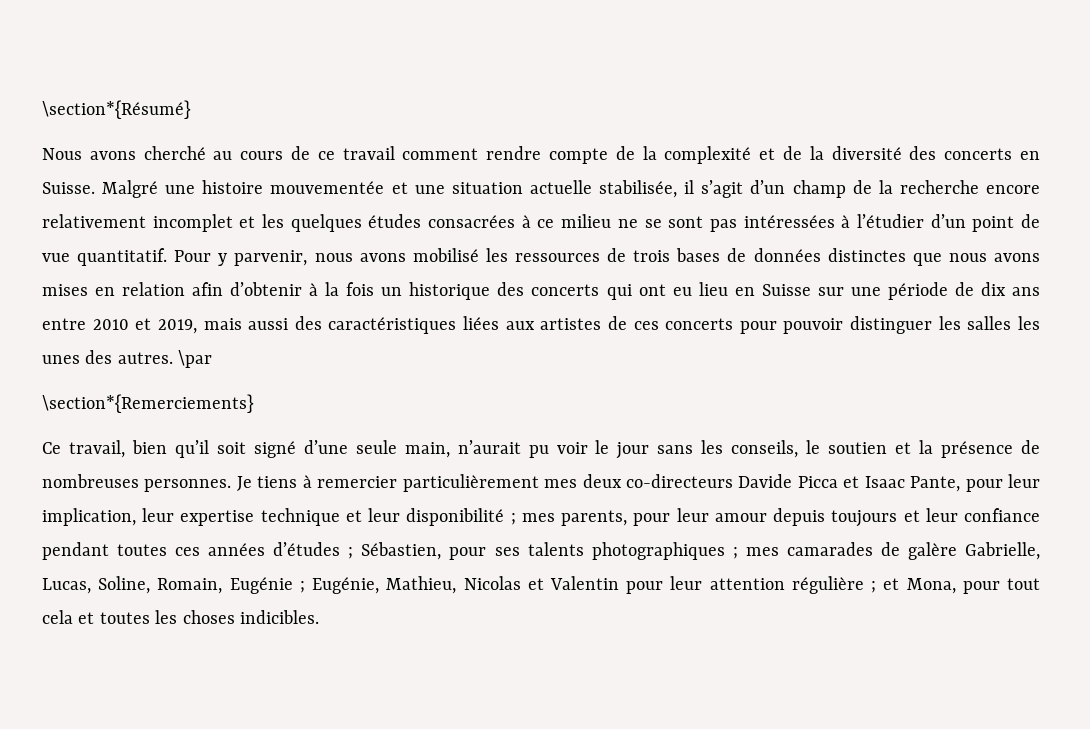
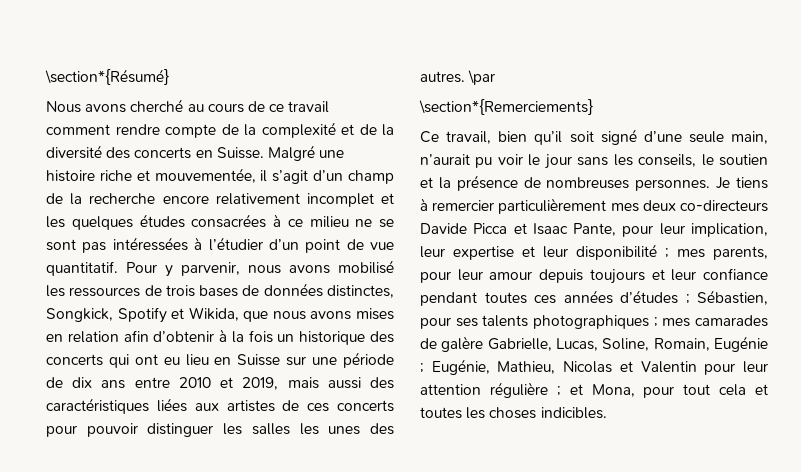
- Malgré une histoire mouvementée et une situation actuelle stabilisée, il s’agit d’un champ de la recherche encore relativement incomplet et les quelques études consacrées à ce milieu ne se sont pas intéressées à l’étudier d’un point de vue quantitatif.
+ Malgré une histoire riche et mouvementée, il s’agit d’un champ de la recherche encore relativement incomplet et les quelques études consacrées à ce milieu ne se sont pas intéressées à l’étudier d’un point de vue quantitatif.
- Pour y parvenir, nous avons mobilisé les ressources de trois bases de données distinctes que nous avons mises en relation afin d’obtenir à la fois un historique des concerts qui ont eu lieu en Suisse sur une période de dix ans entre 2010 et 2019, mais aussi des caractéristiques liées aux artistes de ces concerts pour pouvoir distinguer les salles les unes des autres.
+ Pour y parvenir, nous avons mobilisé les ressources de trois bases de données distinctes, Songkick, Spotify et Wikida, que nous avons mises en relation afin d’obtenir à la fois un historique des concerts qui ont eu lieu en Suisse sur une période de dix ans entre 2010 et 2019, mais aussi des caractéristiques liées aux artistes de ces concerts pour pouvoir distinguer les salles les unes des autres.
- Je tiens à remercier particulièrement mes deux co-directeurs Davide Picca et Isaac Pante, pour leur implication, leur expertise technique et leur disponibilité ;
+ Je tiens à remercier particulièrement mes deux co-directeurs Davide Picca et Isaac Pante, pour leur implication, leur expertise et leur disponibilité ;

